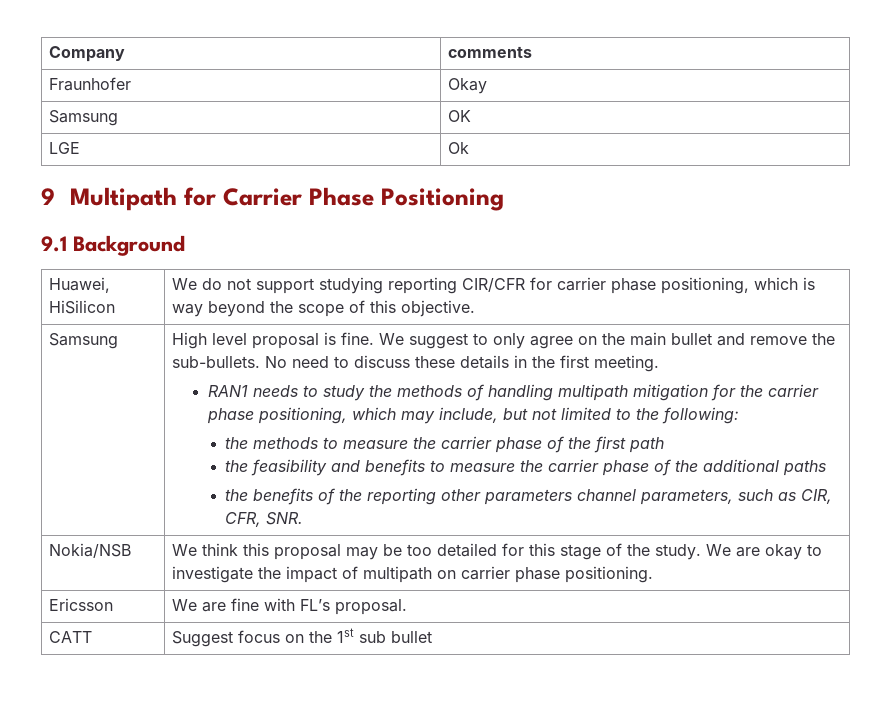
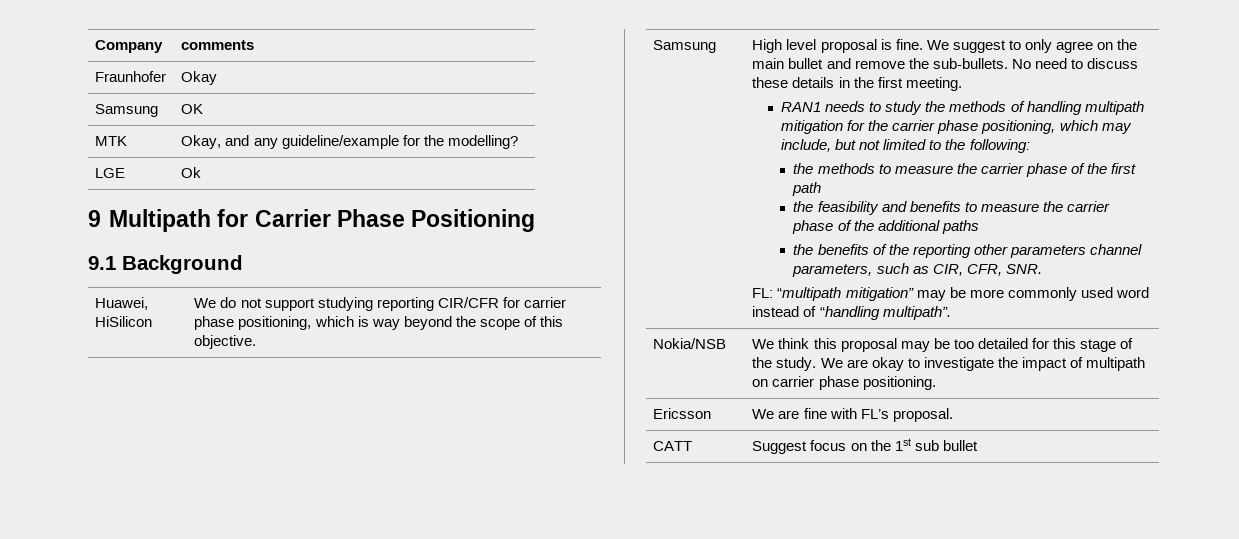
+ MTK | Okay, and any guideline/example for the modelling?
+ FL: “multipath mitigation” may be more commonly used word instead of “handling multipath”.

